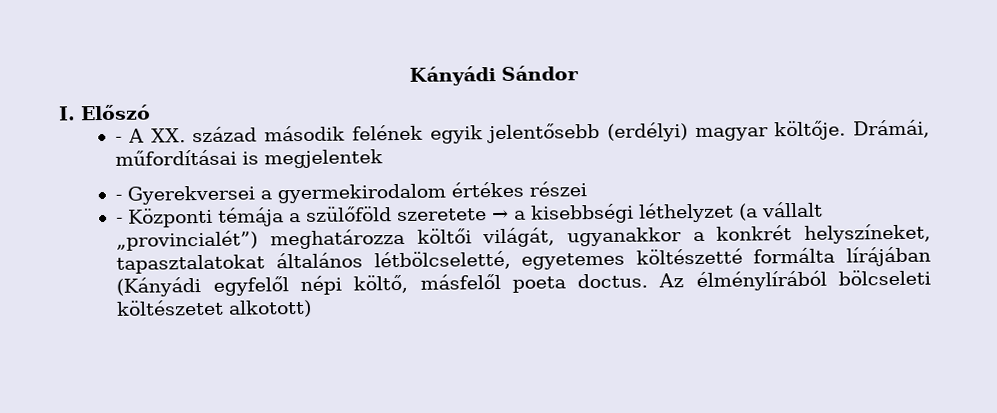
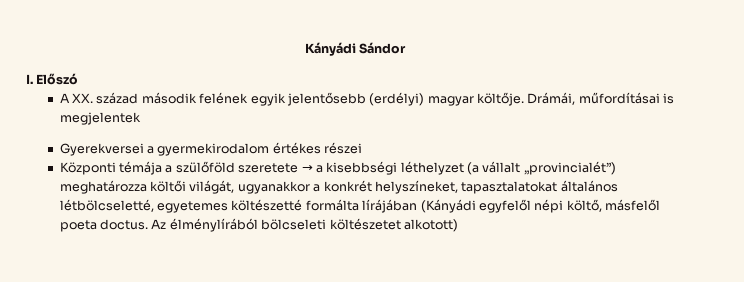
- - A XX. század második felének egyik jelentősebb (erdélyi) magyar költője.
+ A XX. század második felének egyik jelentősebb (erdélyi) magyar költője.
- - Gyerekversei a gyermekirodalom értékes részei
+ Gyerekversei a gyermekirodalom értékes részei
- - Központi témája a szülőföld szeretete → a kisebbségi léthelyzet (a vállalt „provincialét”) meghatározza költői világát, ugyanakkor a konkrét helyszíneket, tapasztalatokat általános létbölcseletté, egyetemes költészetté formálta lírájában (Kányádi egyfelől népi költő, másfelől poeta doctus.
+ Központi témája a szülőföld szeretete → a kisebbségi léthelyzet (a vállalt „provincialét”) meghatározza költői világát, ugyanakkor a konkrét helyszíneket, tapasztalatokat általános létbölcseletté, egyetemes költészetté formálta lírájában (Kányádi egyfelől népi költő, másfelől poeta doctus.

